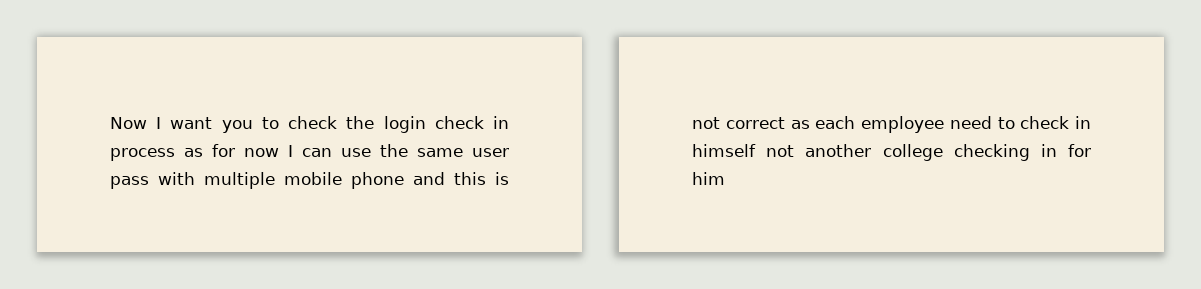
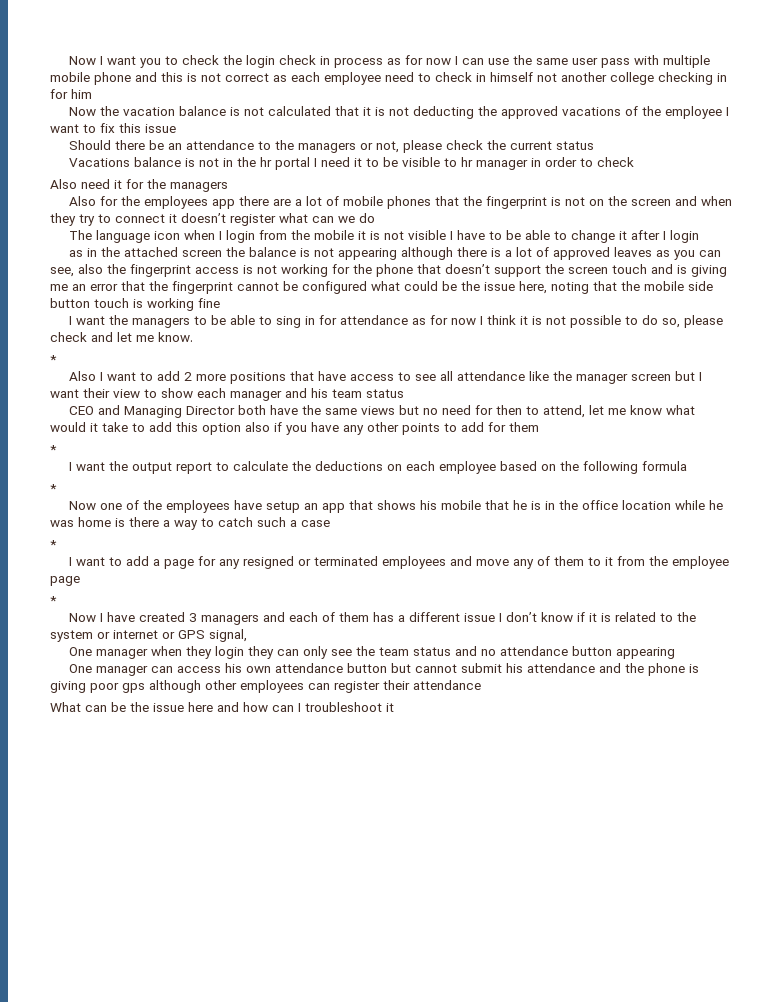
+ Now the vacation balance is not calculated that it is not deducting the approved vacations of the employee I want to fix this issue
+ Should there be an attendance to the managers or not, please check the current status
+ Vacations balance is not in the hr portal I need it to be visible to hr manager in order to check
+ Also need it for the managers
+ Also for the employees app there are a lot of mobile phones that the fingerprint is not on the screen and when they try to connect it doesn’t register what can we do
+ The language icon when I login from the mobile it is not visible I have to be able to change it after I login
+ as in the attached screen the balance is not appearing although there is a lot of approved leaves as you can see, also the fingerprint access is not working for the phone that doesn’t support the screen touch and is giving me an error that the fingerprint cannot be configured what could be the issue here, noting that the mobile side button touch is working fine
+ I want the managers to be able to sing in for attendance as for now I think it is not possible to do so, please check and let me know.
+ *
+ Also I want to add 2 more positions that have access to see all attendance like the manager screen but I want their view to show each manager and his team status
+ CEO and Managing Director both have the same views but no need for then to attend, let me know what would it take to add this option also if you have any other points to add for them
+ *
+ I want the output report to calculate the deductions on each employee based on the following formula
+ *
+ Now one of the employees have setup an app that shows his mobile that he is in the office location while he was home is there a way to catch such a case
+ *
+ I want to add a page for any resigned or terminated employees and move any of them to it from the employee page
+ *
+ Now I have created 3 managers and each of them has a different issue I don’t know if it is related to the system or internet or GPS signal,
+ One manager when they login they can only see the team status and no attendance button appearing
+ One manager can access his own attendance button but cannot submit his attendance and the phone is giving poor gps although other employees can register their attendance
+ What can be the issue here and how can I troubleshoot it

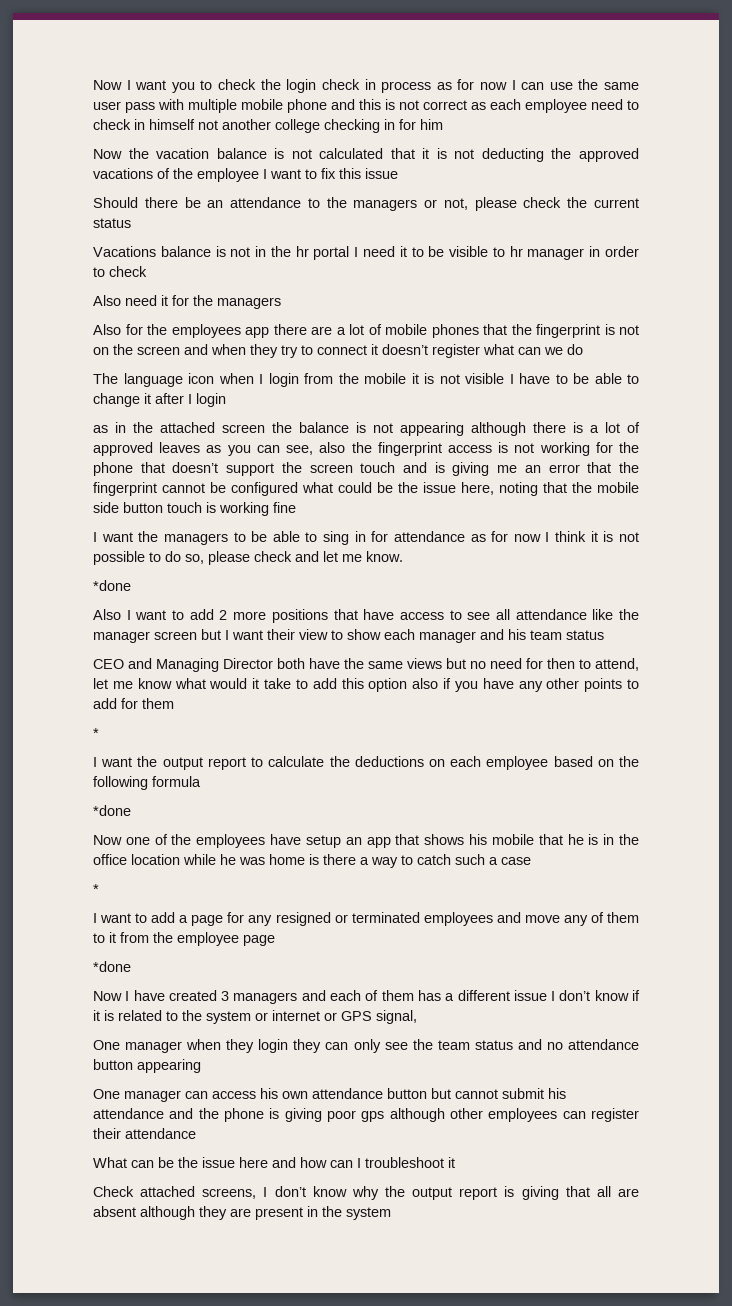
  I want the managers to be able to sing in for attendance as for now I think it is not possible to do so, please check and let me know.
- *
+ *done
  I want the output report to calculate the deductions on each employee based on the following formula
- *
+ *done
  I want to add a page for any resigned or terminated employees and move any of them to it from the employee page
- *
+ *done
+ Check attached screens, I don’t know why the output report is giving that all are absent although they are present in the system

